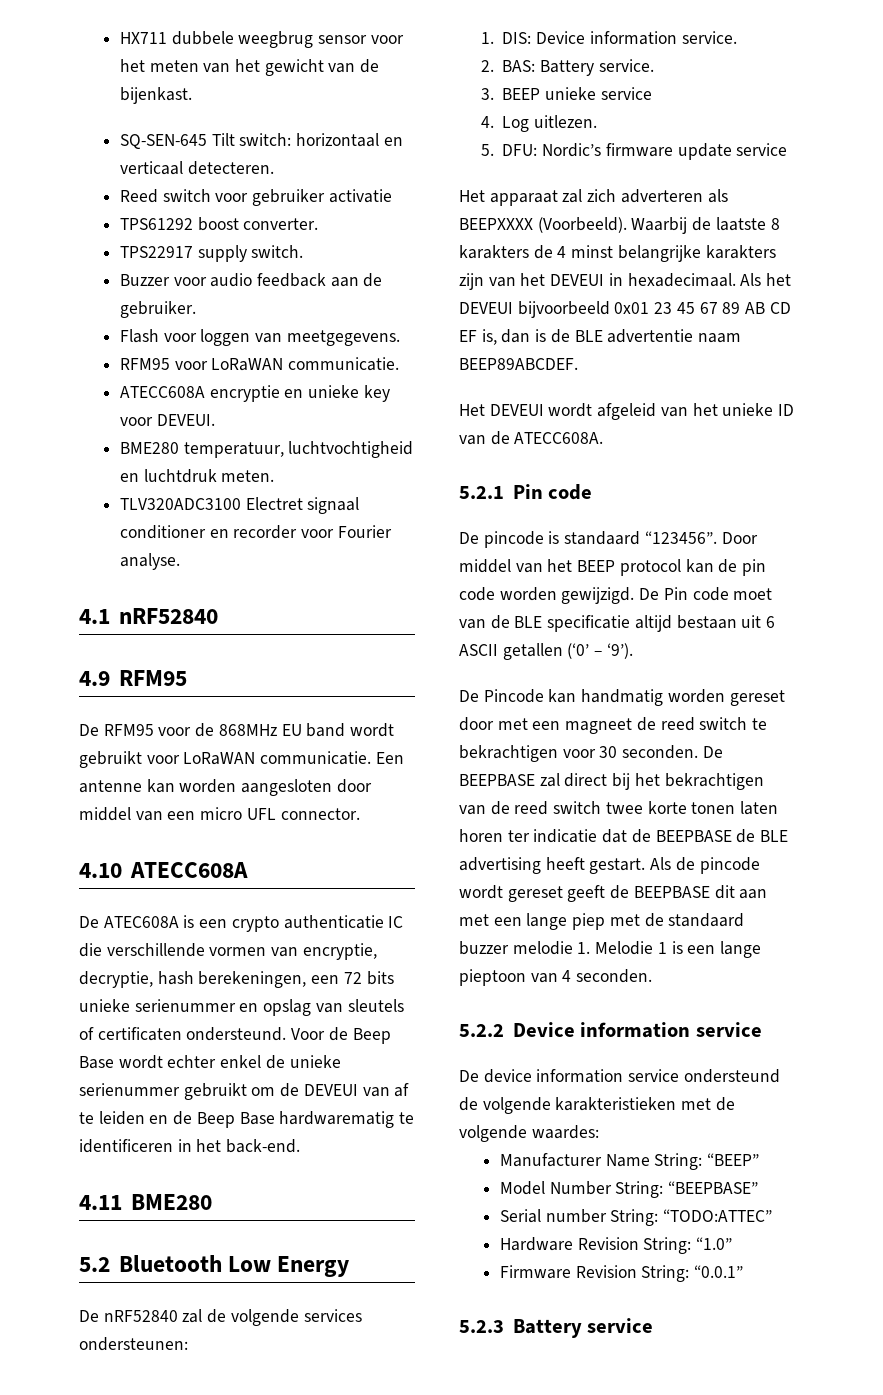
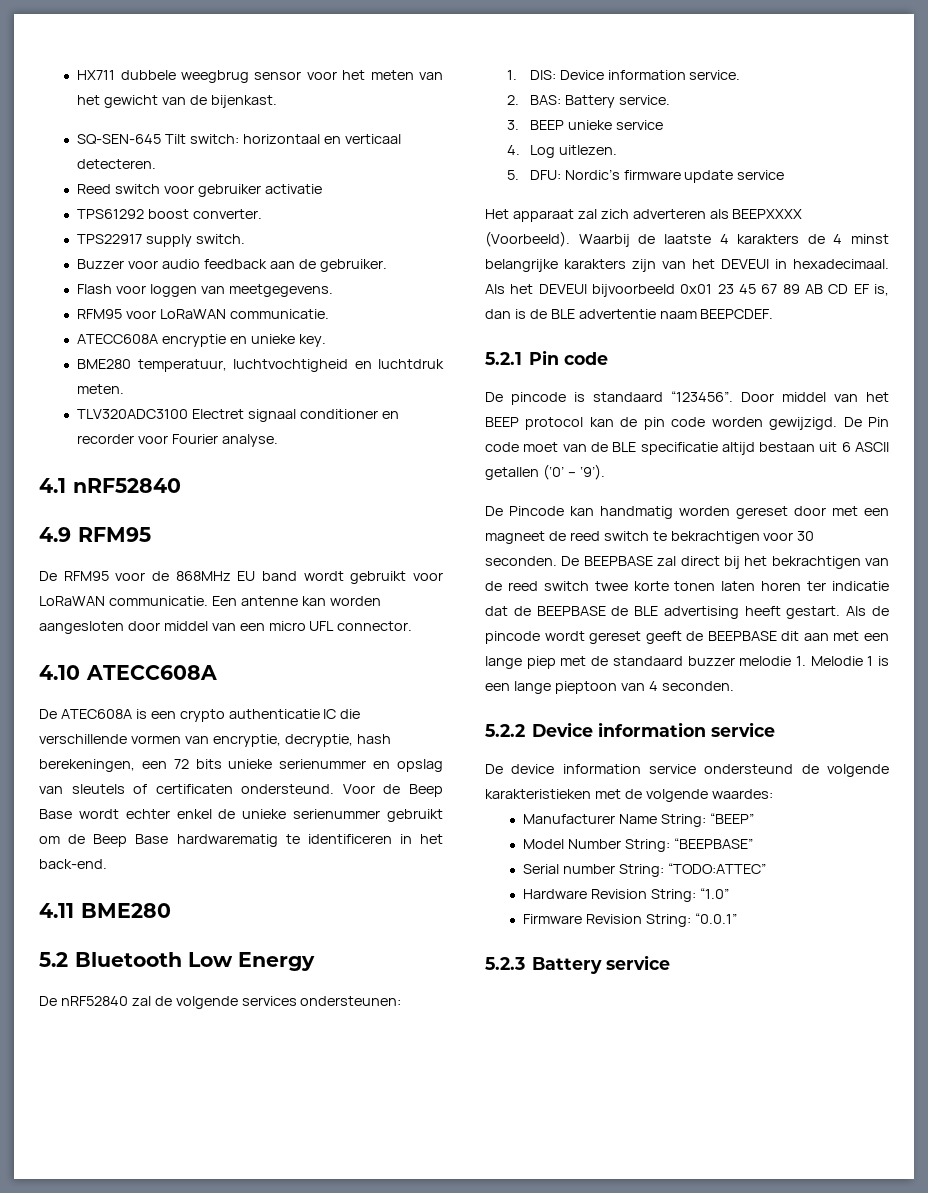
- ATECC608A encryptie en unieke key voor DEVEUI.
+ ATECC608A encryptie en unieke key.
- Voor de Beep Base wordt echter enkel de unieke serienummer gebruikt om de DEVEUI van af te leiden en de Beep Base hardwarematig te identificeren in het back-end.
+ Voor de Beep Base wordt echter enkel de unieke serienummer gebruikt om de Beep Base hardwarematig te identificeren in het back-end.
- Waarbij de laatste 8 karakters de 4 minst belangrijke karakters zijn van het DEVEUI in hexadecimaal.
+ Waarbij de laatste 4 karakters de 4 minst belangrijke karakters zijn van het DEVEUI in hexadecimaal.
- Als het DEVEUI bijvoorbeeld 0x01 23 45 67 89 AB CD EF is, dan is de BLE advertentie naam BEEP89ABCDEF.
- Het DEVEUI wordt afgeleid van het unieke ID van de ATECC608A.
+ Als het DEVEUI bijvoorbeeld 0x01 23 45 67 89 AB CD EF is, dan is de BLE advertentie naam BEEPCDEF.

